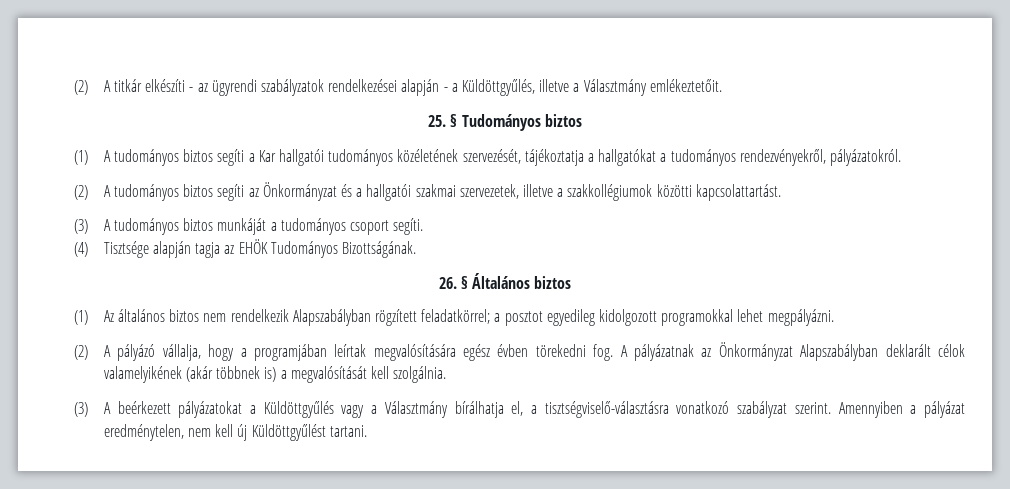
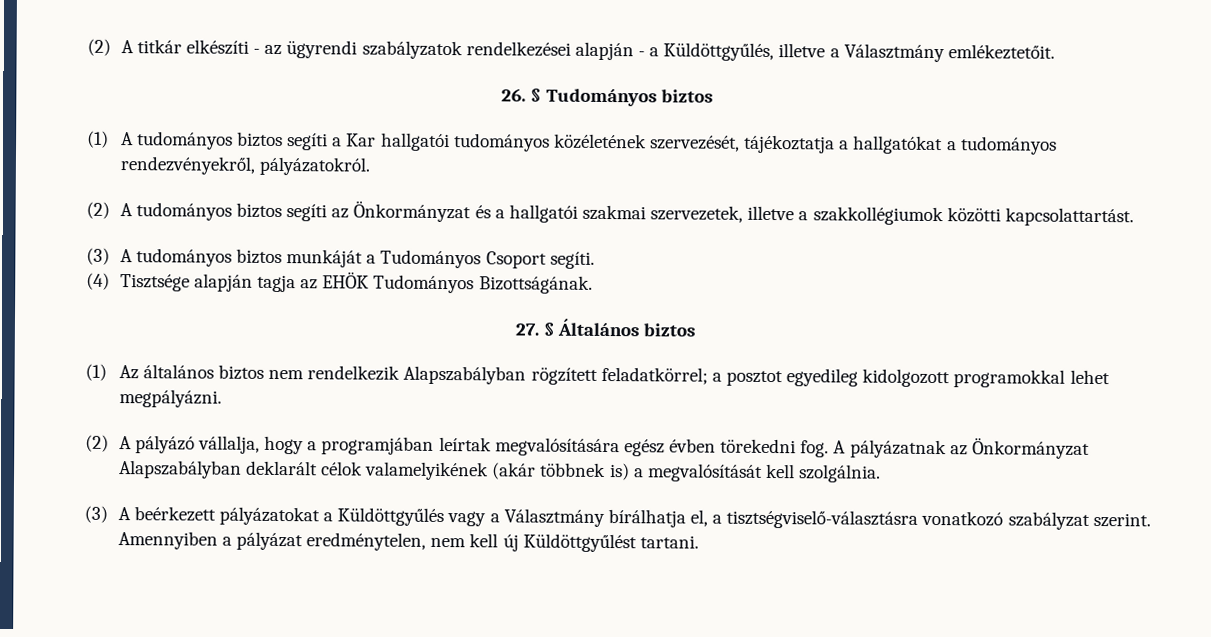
- 25. § Tudományos biztos
+ 26. § Tudományos biztos
- (3) A tudományos biztos munkáját a tudományos csoport segíti.
+ (3) A tudományos biztos munkáját a Tudományos Csoport segíti.
- 26. § Általános biztos
+ 27. § Általános biztos

